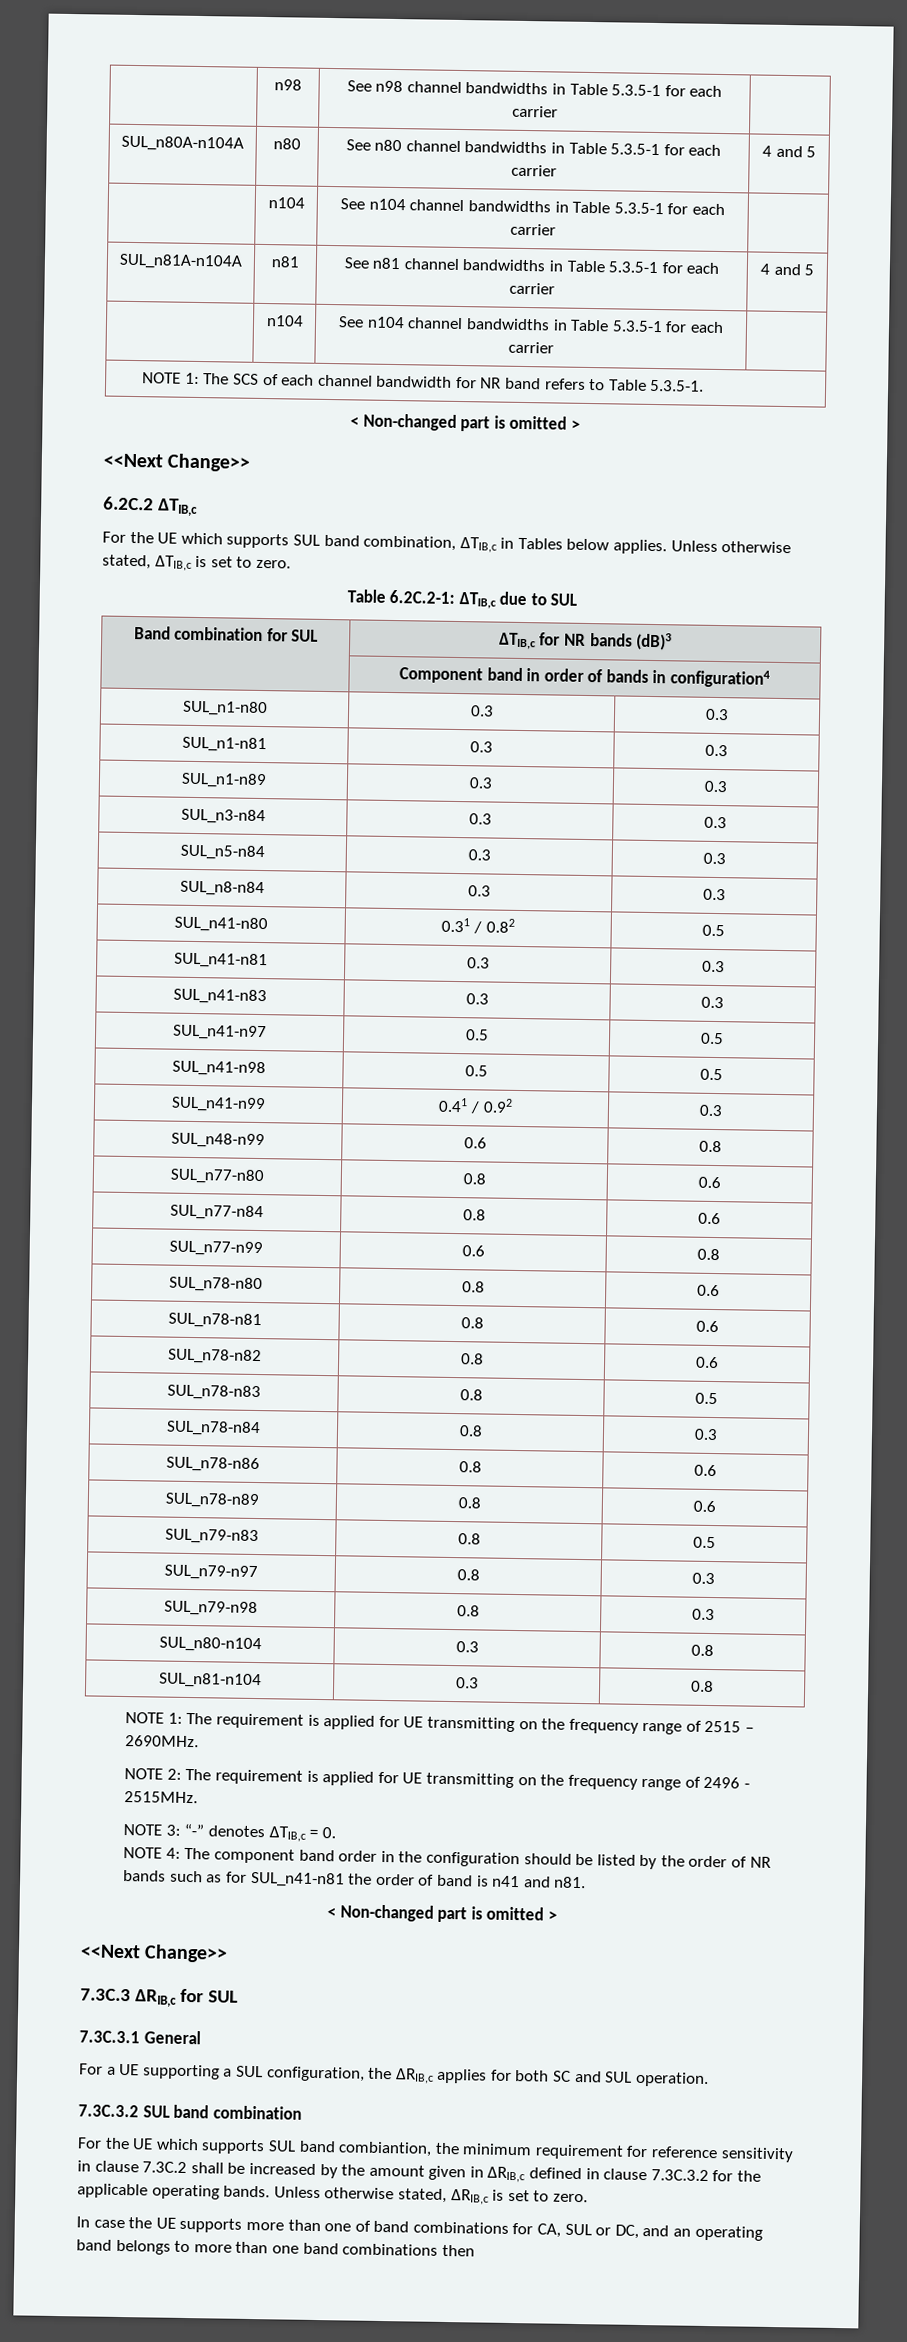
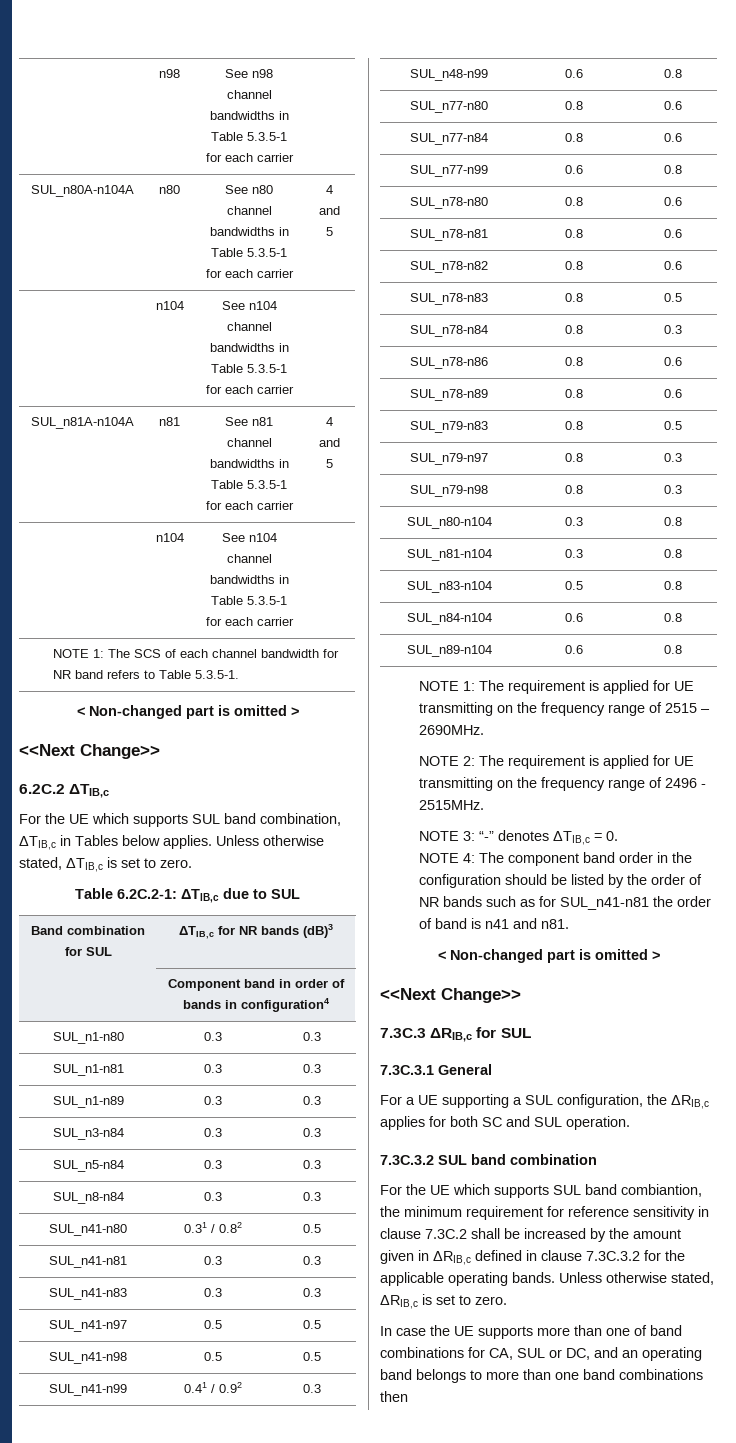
+ SUL_n83-n104 | 0.5 | 0.8
+ SUL_n84-n104 | 0.6 | 0.8
+ SUL_n89-n104 | 0.6 | 0.8

